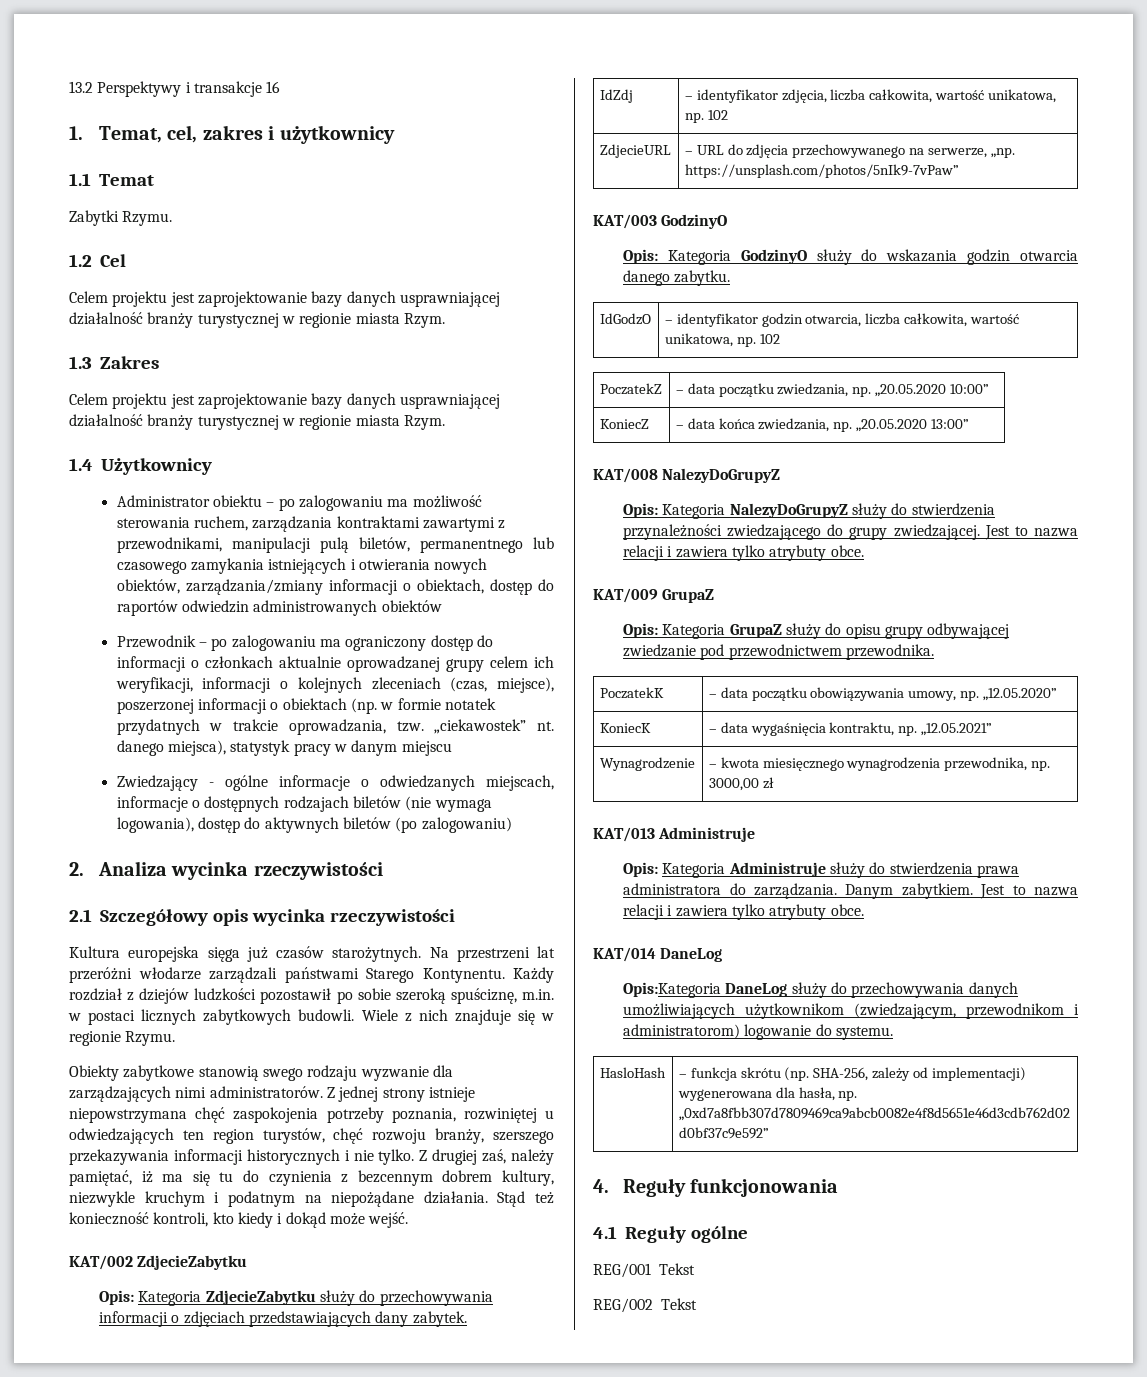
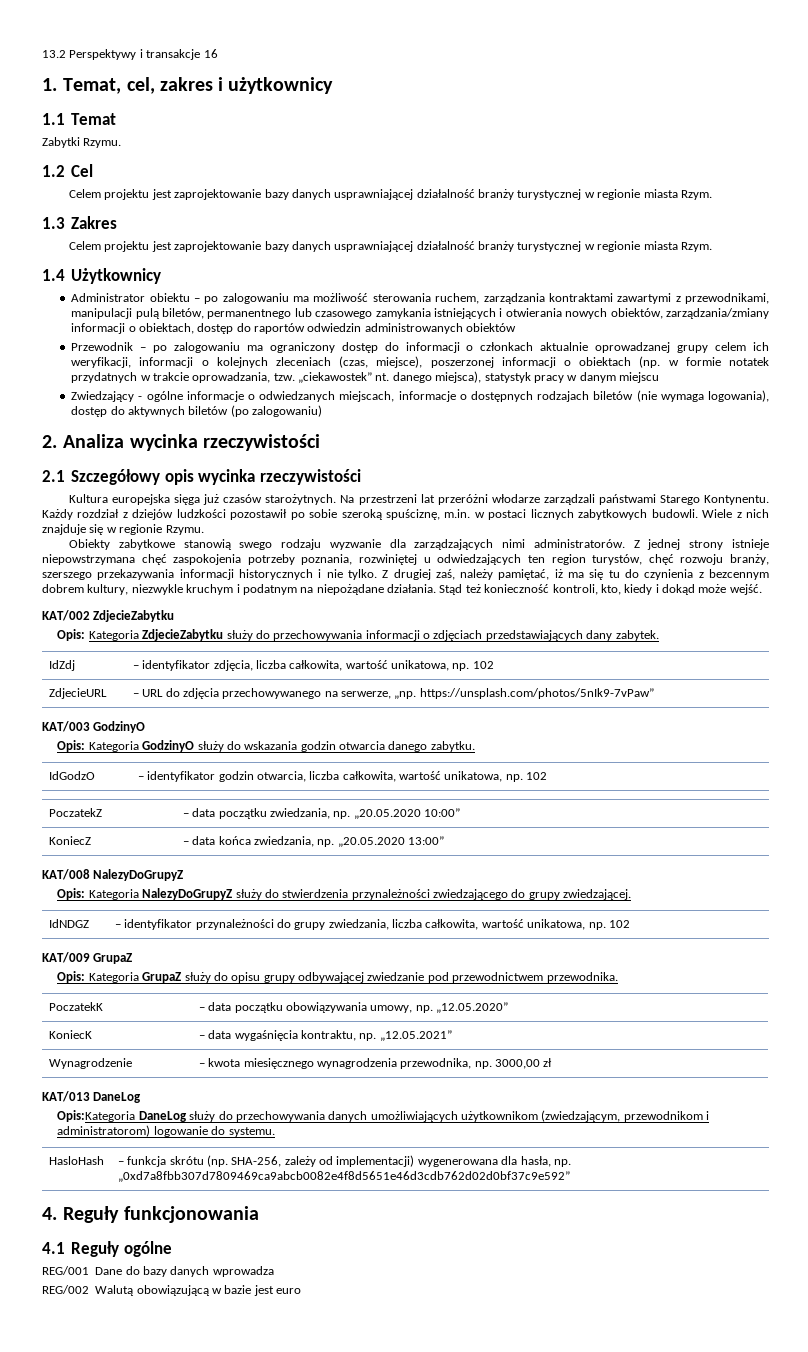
- Stąd też konieczność kontroli, kto kiedy i dokąd może wejść.
+ Stąd też konieczność kontroli, kto, kiedy i dokąd może wejść.
- Opis: Kategoria NalezyDoGrupyZ służy do stwierdzenia przynależności zwiedzającego do grupy zwiedzającej. Jest to nazwa relacji i zawiera tylko atrybuty obce.
+ Opis: Kategoria NalezyDoGrupyZ służy do stwierdzenia przynależności zwiedzającego do grupy zwiedzającej.
+ IdNDGZ | – identyfikator przynależności do grupy zwiedzania, liczba całkowita, wartość unikatowa, np. 102
- KAT/013 Administruje
- Opis: Kategoria Administruje służy do stwierdzenia prawa administratora do zarządzania. Danym zabytkiem. Jest to nazwa relacji i zawiera tylko atrybuty obce.
- KAT/014 DaneLog
+ KAT/013 DaneLog
- REG/001 Tekst
- REG/002 Tekst
+ REG/001 Dane do bazy danych wprowadza
+ REG/002 Walutą obowiązującą w bazie jest euro

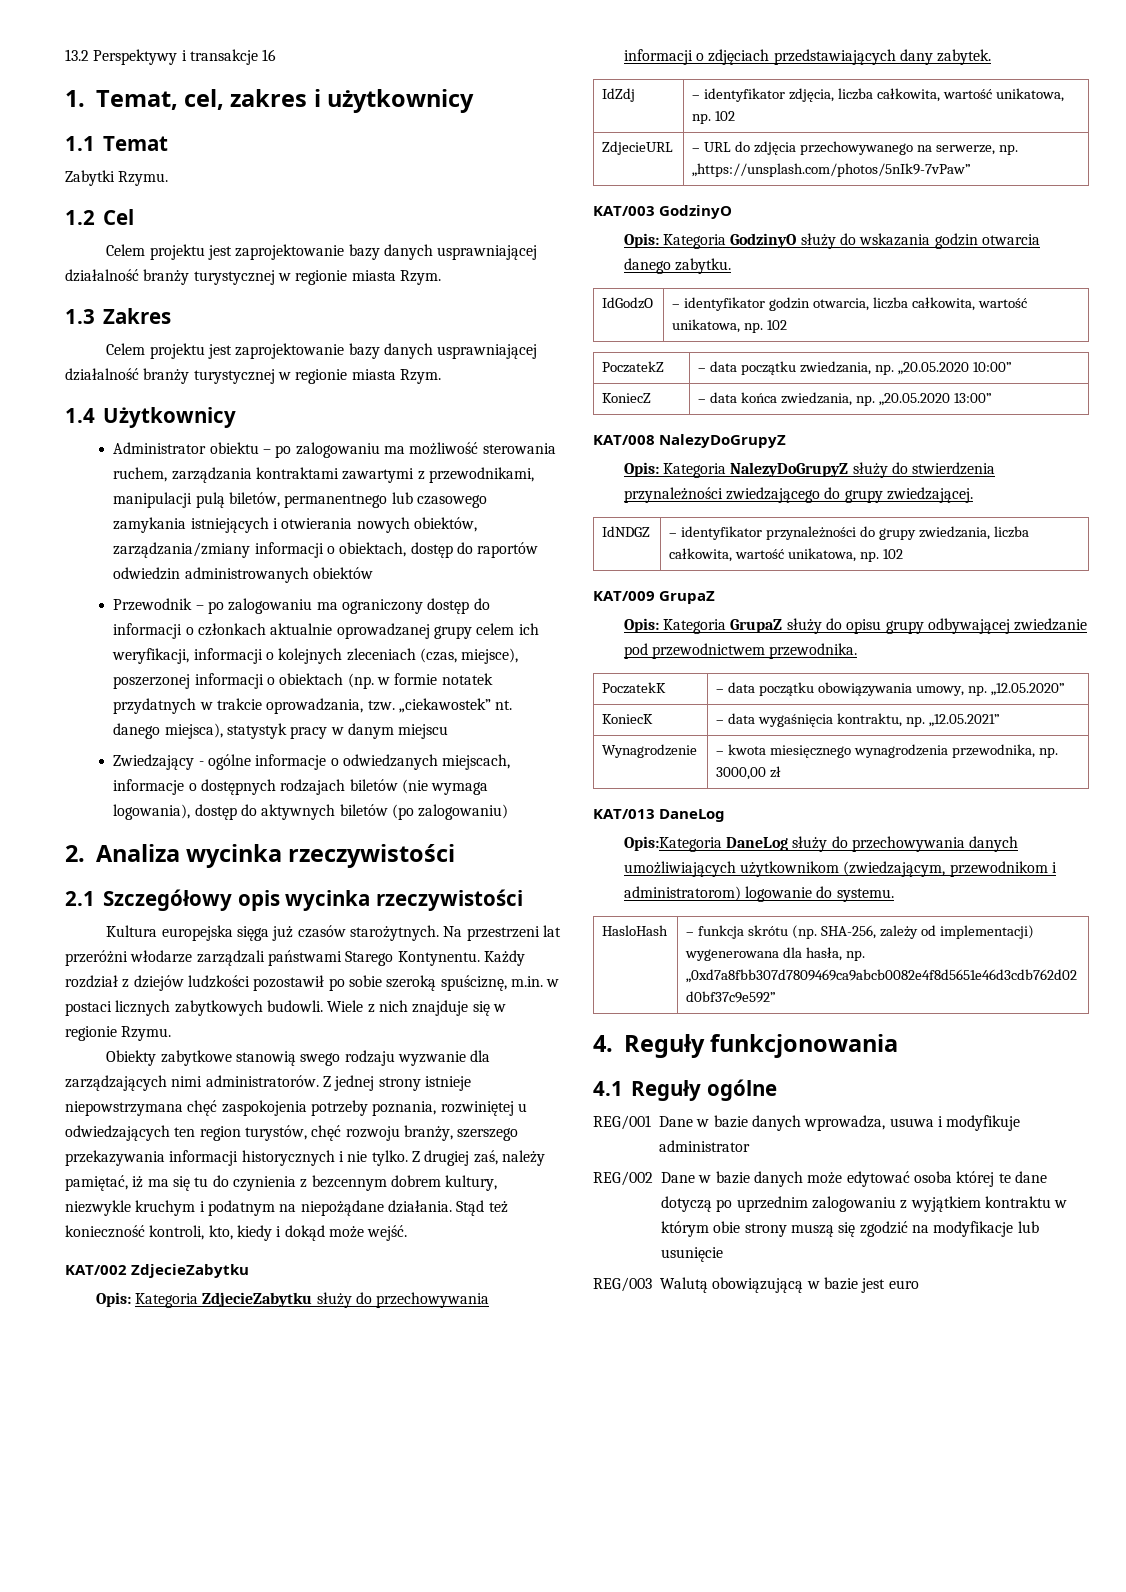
- ZdjecieURL | – URL do zdjęcia przechowywanego na serwerze, „np. https://unsplash.com/photos/5nIk9-7vPaw”
+ ZdjecieURL | – URL do zdjęcia przechowywanego na serwerze, np. „https://unsplash.com/photos/5nIk9-7vPaw”
- REG/001 Dane do bazy danych wprowadza
- REG/002 Walutą obowiązującą w bazie jest euro
+ REG/001 Dane w bazie danych wprowadza, usuwa i modyfikuje administrator
+ REG/002 Dane w bazie danych może edytować osoba której te dane dotyczą po uprzednim zalogowaniu z wyjątkiem kontraktu w którym obie strony muszą się zgodzić na modyfikacje lub usunięcie
+ REG/003 Walutą obowiązującą w bazie jest euro

